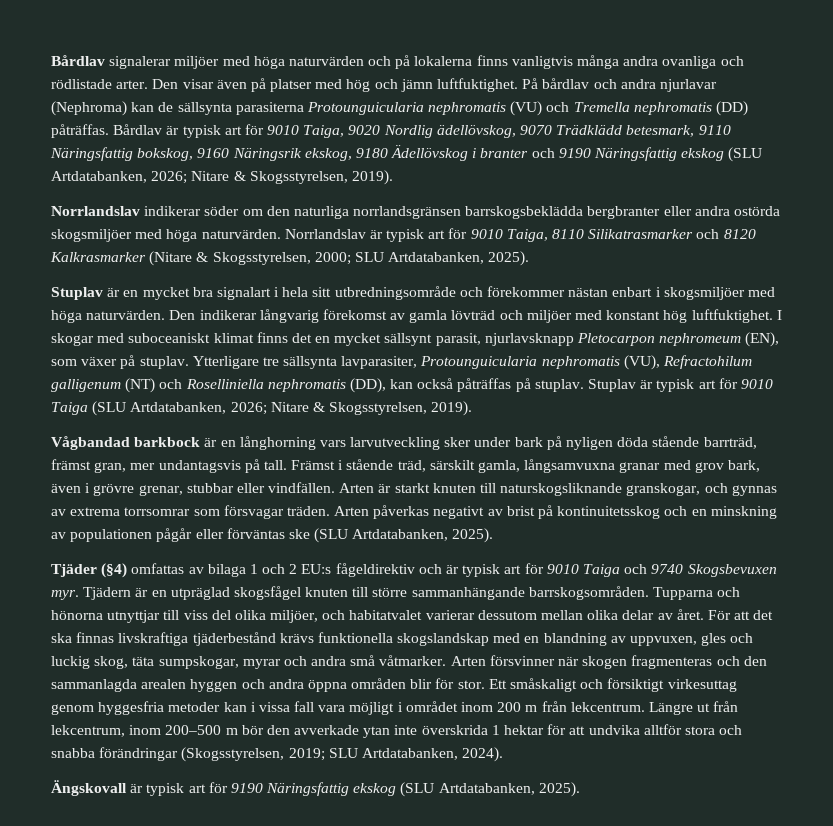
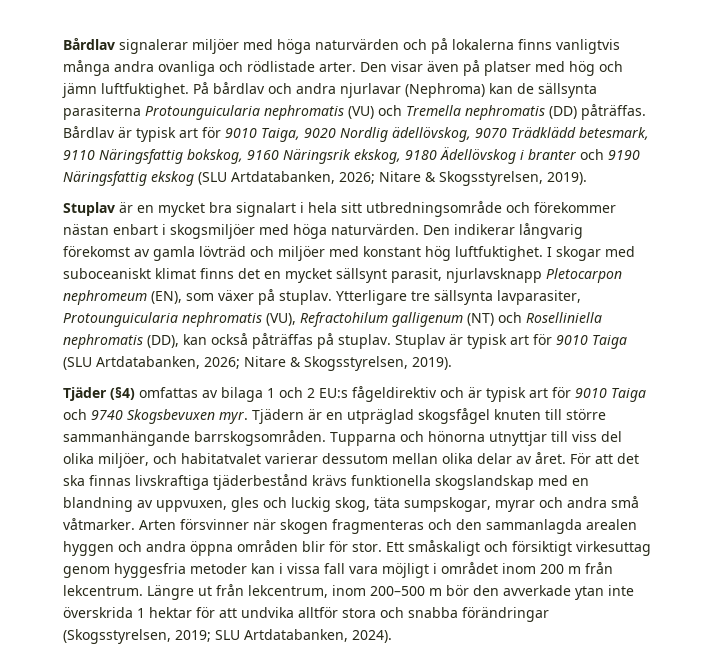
- Norrlandslav indikerar söder om den naturliga norrlandsgränsen barrskogsbeklädda bergbranter eller andra ostörda skogsmiljöer med höga naturvärden. Norrlandslav är typisk art för 9010 Taiga, 8110 Silikatrasmarker och 8120 Kalkrasmarker (Nitare & Skogsstyrelsen, 2000; SLU Artdatabanken, 2025).
- Vågbandad barkbock är en långhorning vars larvutveckling sker under bark på nyligen döda stående barrträd, främst gran, mer undantagsvis på tall. Främst i stående träd, särskilt gamla, långsamvuxna granar med grov bark, även i grövre grenar, stubbar eller vindfällen. Arten är starkt knuten till naturskogsliknande granskogar, och gynnas av extrema torrsomrar som försvagar träden. Arten påverkas negativt av brist på kontinuitetsskog och en minskning av populationen pågår eller förväntas ske (SLU Artdatabanken, 2025).
- Ängskovall är typisk art för 9190 Näringsfattig ekskog (SLU Artdatabanken, 2025).

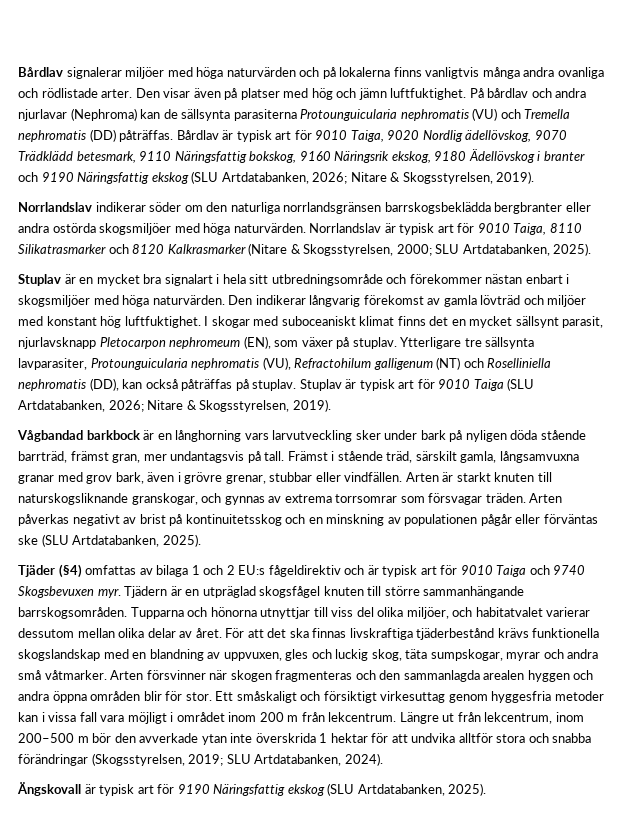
+ Norrlandslav indikerar söder om den naturliga norrlandsgränsen barrskogsbeklädda bergbranter eller andra ostörda skogsmiljöer med höga naturvärden. Norrlandslav är typisk art för 9010 Taiga, 8110 Silikatrasmarker och 8120 Kalkrasmarker (Nitare & Skogsstyrelsen, 2000; SLU Artdatabanken, 2025).
+ Vågbandad barkbock är en långhorning vars larvutveckling sker under bark på nyligen döda stående barrträd, främst gran, mer undantagsvis på tall. Främst i stående träd, särskilt gamla, långsamvuxna granar med grov bark, även i grövre grenar, stubbar eller vindfällen. Arten är starkt knuten till naturskogsliknande granskogar, och gynnas av extrema torrsomrar som försvagar träden. Arten påverkas negativt av brist på kontinuitetsskog och en minskning av populationen pågår eller förväntas ske (SLU Artdatabanken, 2025).
+ Ängskovall är typisk art för 9190 Näringsfattig ekskog (SLU Artdatabanken, 2025).

